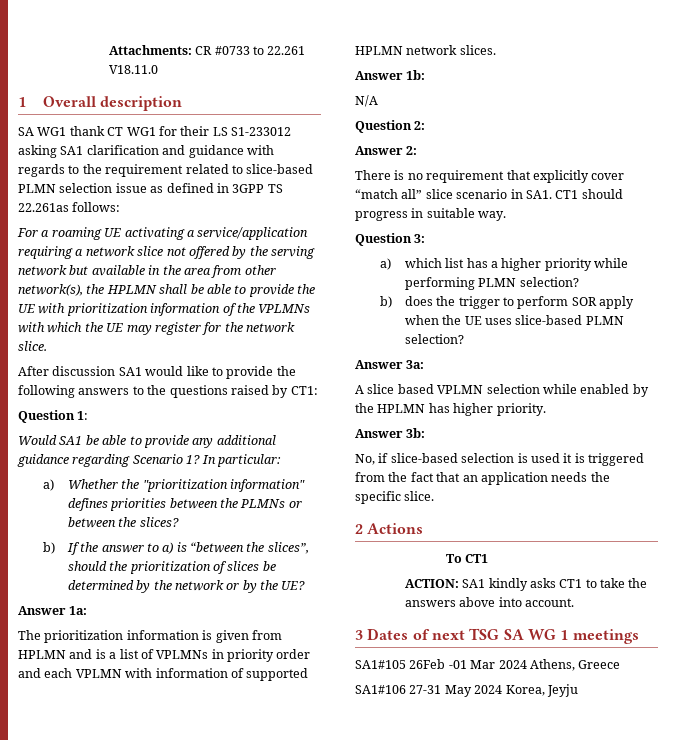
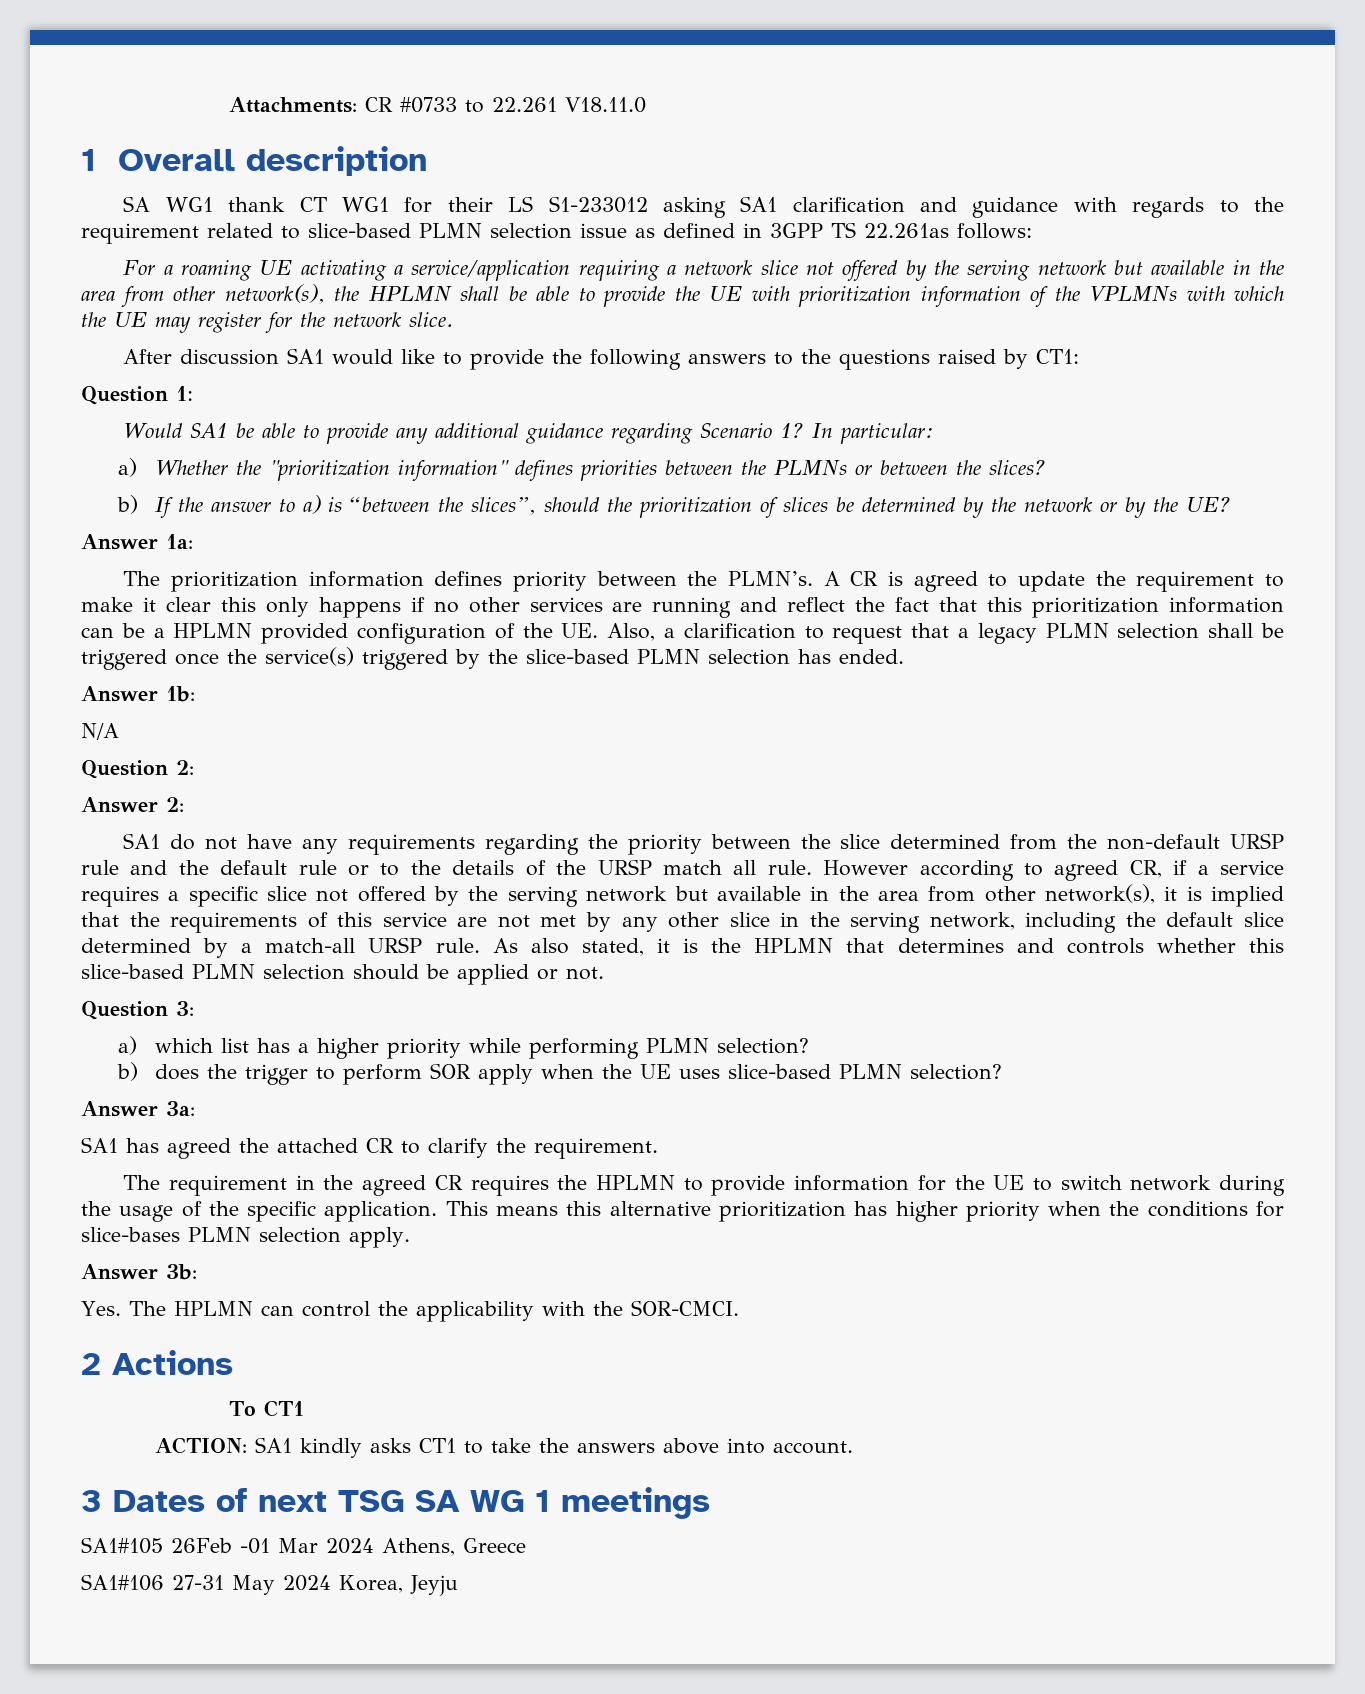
- The prioritization information is given from HPLMN and is a list of VPLMNs in priority order and each VPLMN with information of supported HPLMN network slices.
+ The prioritization information defines priority between the PLMN’s. A CR is agreed to update the requirement to make it clear this only happens if no other services are running and reflect the fact that this prioritization information can be a HPLMN provided configuration of the UE. Also, a clarification to request that a legacy PLMN selection shall be triggered once the service(s) triggered by the slice-based PLMN selection has ended.
- There is no requirement that explicitly cover “match all” slice scenario in SA1. CT1 should progress in suitable way.
+ SA1 do not have any requirements regarding the priority between the slice determined from the non-default URSP rule and the default rule or to the details of the URSP match all rule. However according to agreed CR, if a service requires a specific slice not offered by the serving network but available in the area from other network(s), it is implied that the requirements of this service are not met by any other slice in the serving network, including the default slice determined by a match-all URSP rule. As also stated, it is the HPLMN that determines and controls whether this slice-based PLMN selection should be applied or not.
- A slice based VPLMN selection while enabled by the HPLMN has higher priority.
+ SA1 has agreed the attached CR to clarify the requirement.
+ The requirement in the agreed CR requires the HPLMN to provide information for the UE to switch network during the usage of the specific application. This means this alternative prioritization has higher priority when the conditions for slice-bases PLMN selection apply.
  Answer 3b:
- No, if slice-based selection is used it is triggered from the fact that an application needs the specific slice.
+ Yes. The HPLMN can control the applicability with the SOR-CMCI.

